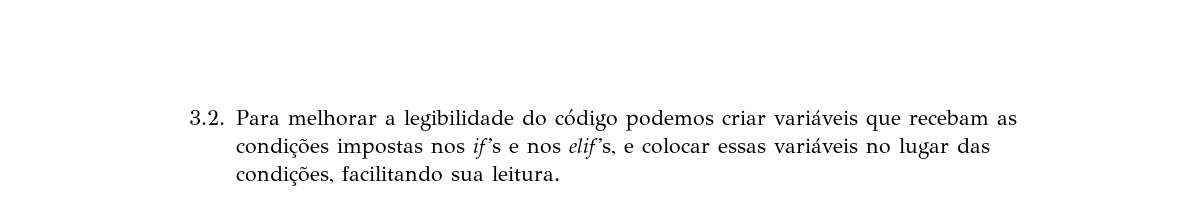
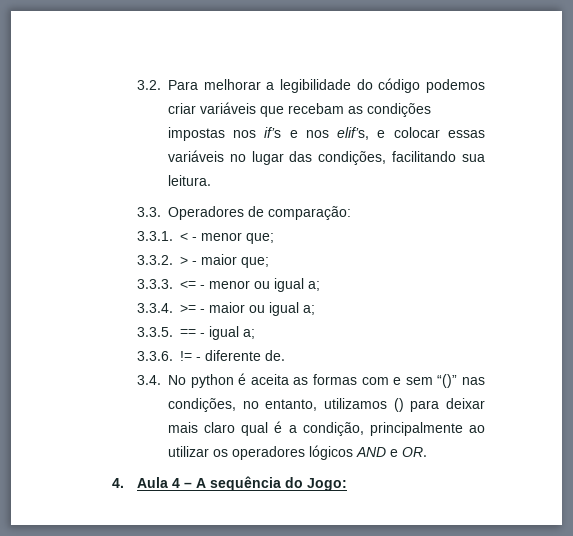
+ 3.3. Operadores de comparação:
+ 3.3.1. < - menor que;
+ 3.3.2. > - maior que;
+ 3.3.3. <= - menor ou igual a;
+ 3.3.4. >= - maior ou igual a;
+ 3.3.5. == - igual a;
+ 3.3.6. != - diferente de.
+ 3.4. No python é aceita as formas com e sem “()” nas condições, no entanto, utilizamos () para deixar mais claro qual é a condição, principalmente ao utilizar os operadores lógicos AND e OR.
+ 4. Aula 4 – A sequência do Jogo:

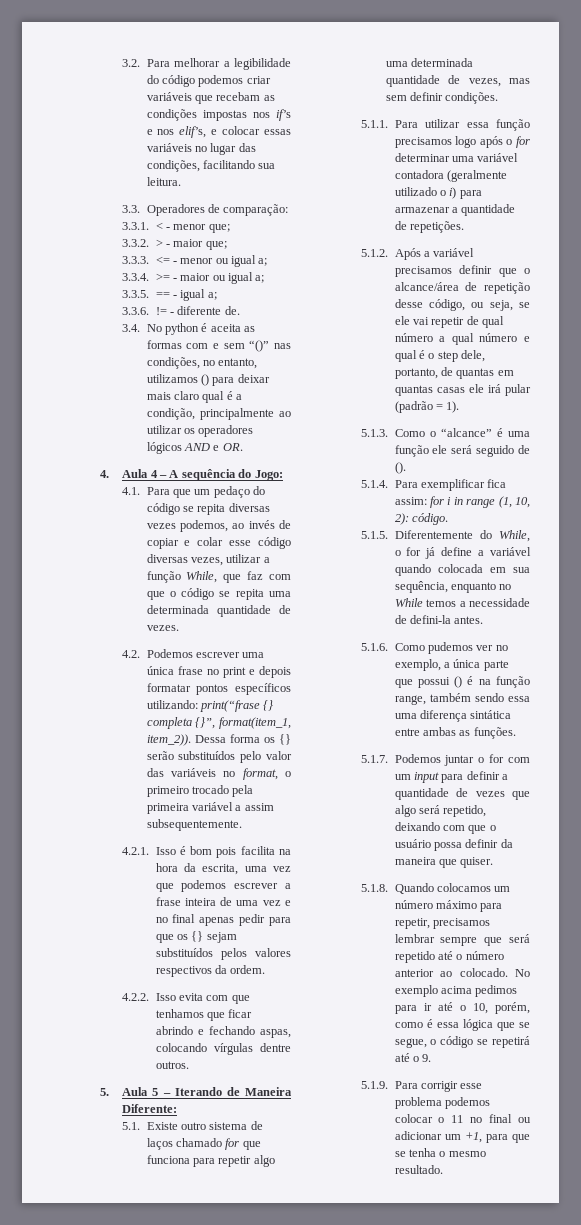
+ 4.1. Para que um pedaço do código se repita diversas vezes podemos, ao invés de copiar e colar esse código diversas vezes, utilizar a função While, que faz com que o código se repita uma determinada quantidade de vezes.
+ 4.2. Podemos escrever uma única frase no print e depois formatar pontos específicos utilizando: print(“frase {} completa {}”, format(item_1, item_2)). Dessa forma os {} serão substituídos pelo valor das variáveis no format, o primeiro trocado pela primeira variável a assim subsequentemente.
+ 4.2.1. Isso é bom pois facilita na hora da escrita, uma vez que podemos escrever a frase inteira de uma vez e no final apenas pedir para que os {} sejam substituídos pelos valores respectivos da ordem.
+ 4.2.2. Isso evita com que tenhamos que ficar abrindo e fechando aspas, colocando vírgulas dentre outros.
+ 5. Aula 5 – Iterando de Maneira Diferente:
+ 5.1. Existe outro sistema de laços chamado for que funciona para repetir algo uma determinada quantidade de vezes, mas sem definir condições.
+ 5.1.1. Para utilizar essa função precisamos logo após o for determinar uma variável contadora (geralmente utilizado o i) para armazenar a quantidade de repetições.
+ 5.1.2. Após a variável precisamos definir que o alcance/área de repetição desse código, ou seja, se ele vai repetir de qual número a qual número e qual é o step dele, portanto, de quantas em quantas casas ele irá pular (padrão = 1).
+ 5.1.3. Como o “alcance” é uma função ele será seguido de ().
+ 5.1.4. Para exemplificar fica assim: for i in range (1, 10, 2): código.
+ 5.1.5. Diferentemente do While, o for já define a variável quando colocada em sua sequência, enquanto no While temos a necessidade de defini-la antes.
+ 5.1.6. Como pudemos ver no exemplo, a única parte que possui () é na função range, também sendo essa uma diferença sintática entre ambas as funções.
+ 5.1.7. Podemos juntar o for com um input para definir a quantidade de vezes que algo será repetido, deixando com que o usuário possa definir da maneira que quiser.
+ 5.1.8. Quando colocamos um número máximo para repetir, precisamos lembrar sempre que será repetido até o número anterior ao colocado. No exemplo acima pedimos para ir até o 10, porém, como é essa lógica que se segue, o código se repetirá até o 9.
+ 5.1.9. Para corrigir esse problema podemos colocar o 11 no final ou adicionar um +1, para que se tenha o mesmo resultado.

